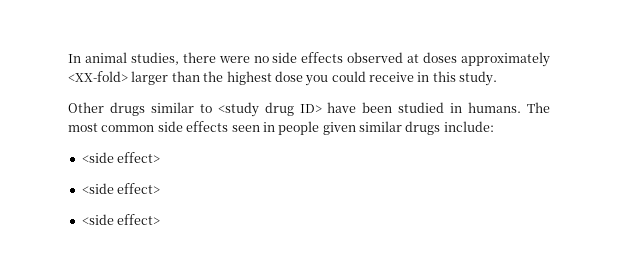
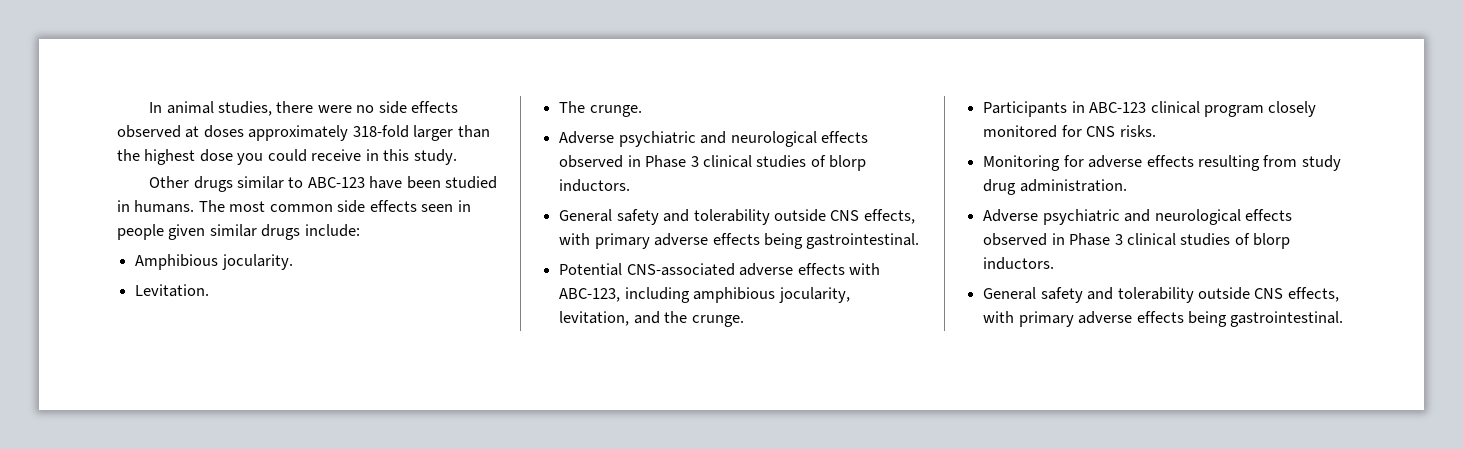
- In animal studies, there were no side effects observed at doses approximately <XX-fold> larger than the highest dose you could receive in this study.
+ In animal studies, there were no side effects observed at doses approximately 318-fold larger than the highest dose you could receive in this study.
- Other drugs similar to <study drug ID> have been studied in humans.
+ Other drugs similar to ABC-123 have been studied in humans.
  The most common side effects seen in people given similar drugs include:
- <side effect>
- <side effect>
- <side effect>
+ Amphibious jocularity.
+ Levitation.
+ The crunge.
+ Adverse psychiatric and neurological effects observed in Phase 3 clinical studies of blorp inductors.
+ General safety and tolerability outside CNS effects, with primary adverse effects being gastrointestinal.
+ Potential CNS-associated adverse effects with ABC-123, including amphibious jocularity, levitation, and the crunge.
+ Participants in ABC-123 clinical program closely monitored for CNS risks.
+ Monitoring for adverse effects resulting from study drug administration.
+ Adverse psychiatric and neurological effects observed in Phase 3 clinical studies of blorp inductors.
+ General safety and tolerability outside CNS effects, with primary adverse effects being gastrointestinal.

